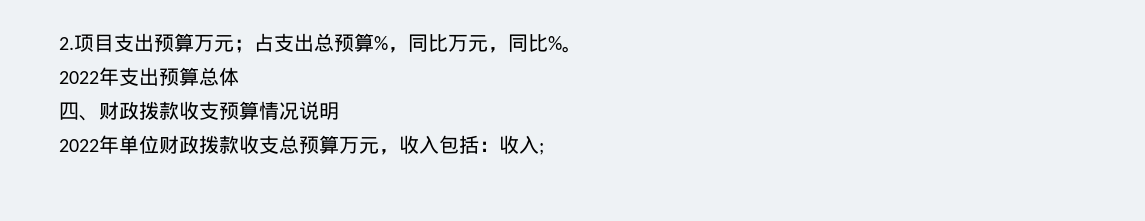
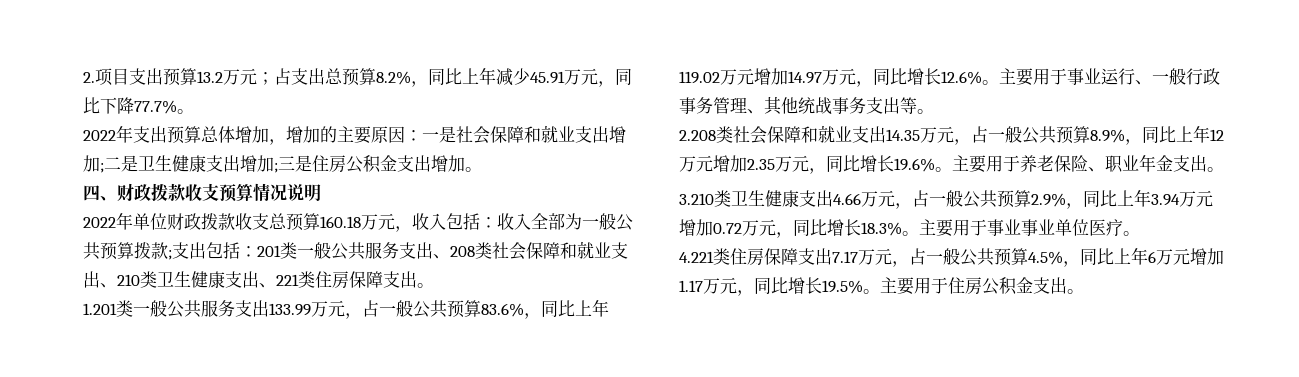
- 2.项目支出预算万元；占支出总预算%，同比万元，同比%。
+ 2.项目支出预算13.2万元；占支出总预算8.2%，同比上年减少45.91万元，同比下降77.7%。
- 2022年支出预算总体
+ 2022年支出预算总体增加，增加的主要原因：一是社会保障和就业支出增加;二是卫生健康支出增加;三是住房公积金支出增加。
- 2022年单位财政拨款收支总预算万元，收入包括：收入;
+ 2022年单位财政拨款收支总预算160.18万元，收入包括：收入全部为一般公共预算拨款;支出包括：201类一般公共服务支出、208类社会保障和就业支出、210类卫生健康支出、221类住房保障支出。
+ 1.201类一般公共服务支出133.99万元，占一般公共预算83.6%，同比上年119.02万元增加14.97万元，同比增长12.6%。主要用于事业运行、一般行政事务管理、其他统战事务支出等。
+ 2.208类社会保障和就业支出14.35万元，占一般公共预算8.9%，同比上年12万元增加2.35万元，同比增长19.6%。主要用于养老保险、职业年金支出。
+ 3.210类卫生健康支出4.66万元，占一般公共预算2.9%，同比上年3.94万元增加0.72万元，同比增长18.3%。主要用于事业事业单位医疗。
+ 4.221类住房保障支出7.17万元，占一般公共预算4.5%，同比上年6万元增加1.17万元，同比增长19.5%。主要用于住房公积金支出。

